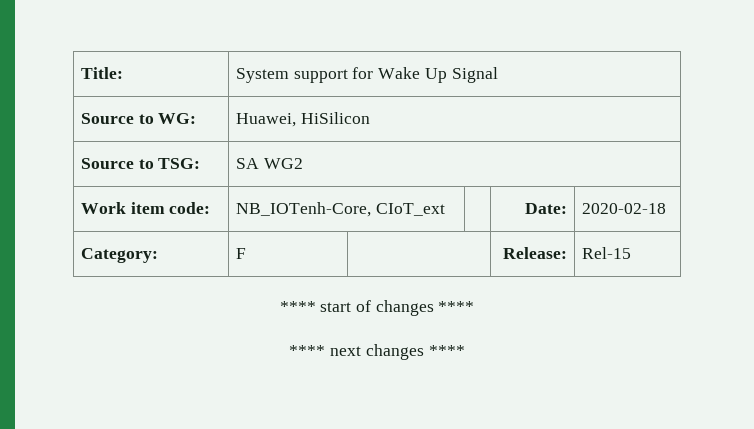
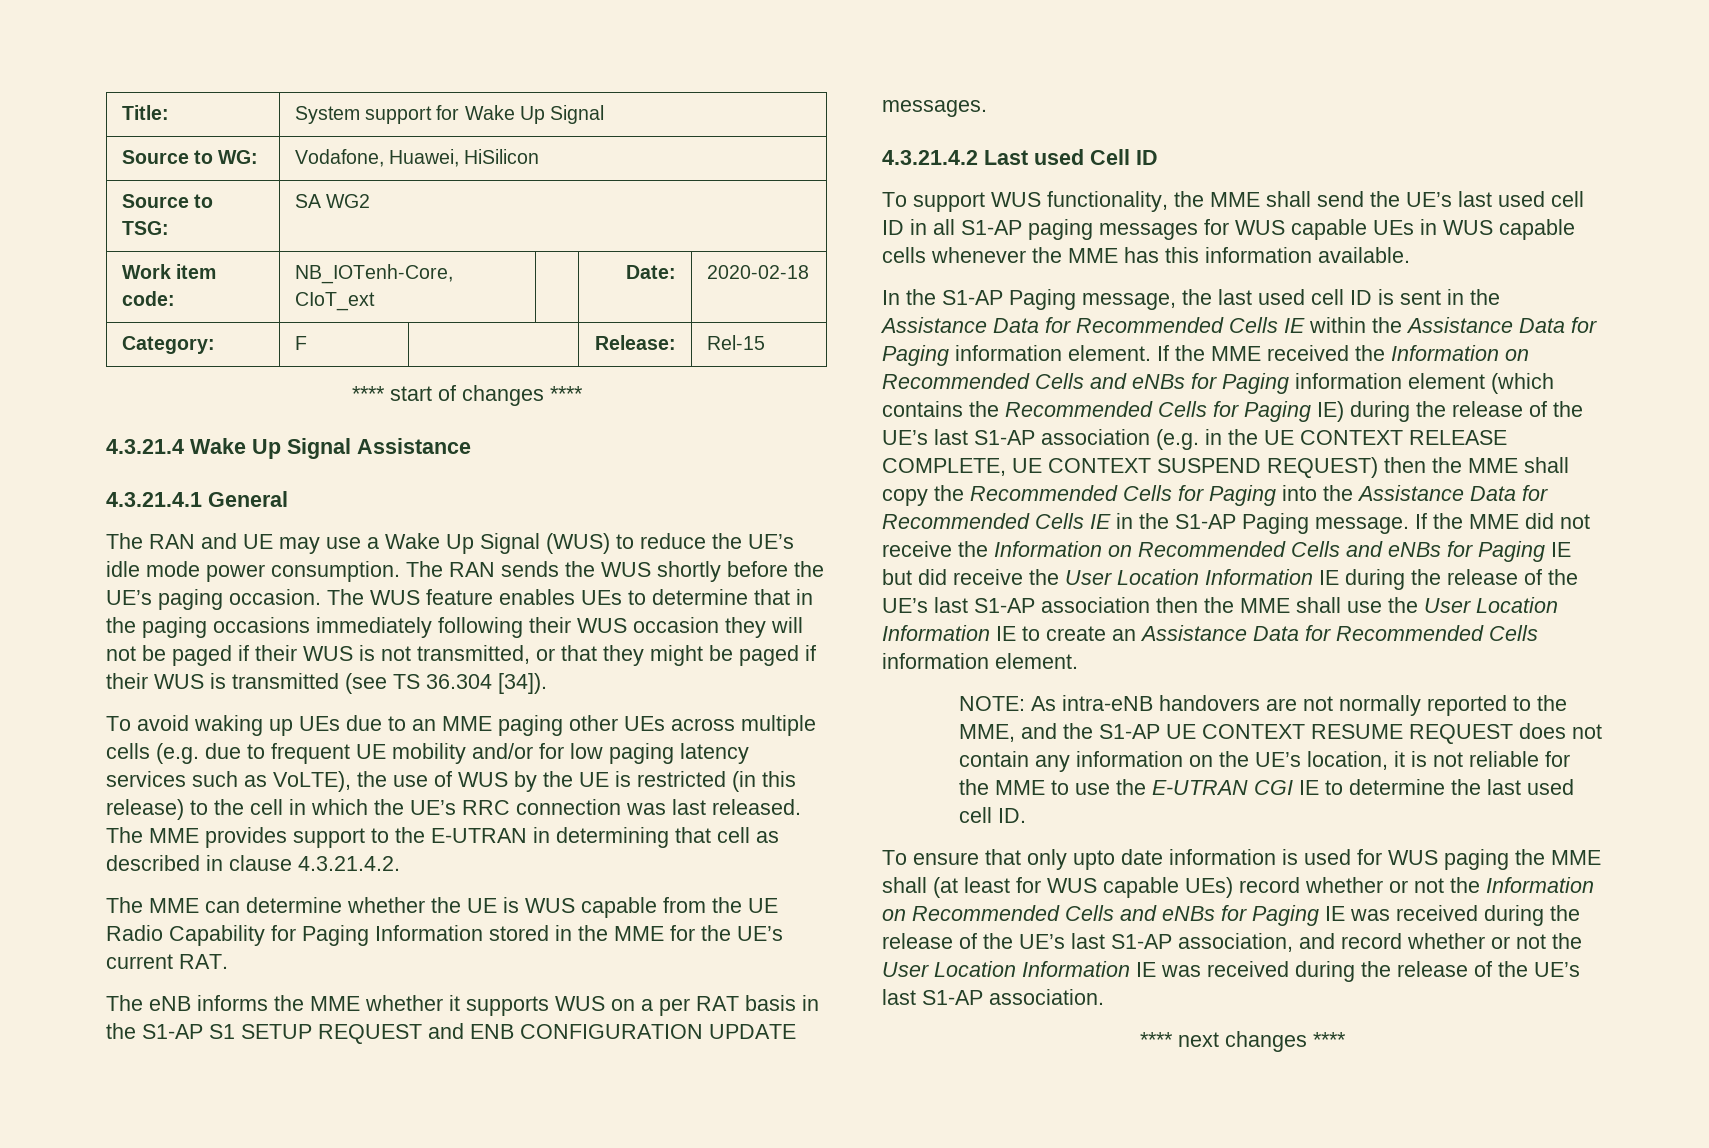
- Source to WG: | Huawei, HiSilicon
+ Source to WG: | Vodafone, Huawei, HiSilicon
+ 4.3.21.4 Wake Up Signal Assistance
+ 4.3.21.4.1 General
+ The RAN and UE may use a Wake Up Signal (WUS) to reduce the UE’s idle mode power consumption. The RAN sends the WUS shortly before the UE’s paging occasion. The WUS feature enables UEs to determine that in the paging occasions immediately following their WUS occasion they will not be paged if their WUS is not transmitted, or that they might be paged if their WUS is transmitted (see TS 36.304 [34]).
+ To avoid waking up UEs due to an MME paging other UEs across multiple cells (e.g. due to frequent UE mobility and/or for low paging latency services such as VoLTE), the use of WUS by the UE is restricted (in this release) to the cell in which the UE’s RRC connection was last released. The MME provides support to the E-UTRAN in determining that cell as described in clause 4.3.21.4.2.
+ The MME can determine whether the UE is WUS capable from the UE Radio Capability for Paging Information stored in the MME for the UE’s current RAT.
+ The eNB informs the MME whether it supports WUS on a per RAT basis in the S1-AP S1 SETUP REQUEST and ENB CONFIGURATION UPDATE messages.
+ 4.3.21.4.2 Last used Cell ID
+ To support WUS functionality, the MME shall send the UE’s last used cell ID in all S1-AP paging messages for WUS capable UEs in WUS capable cells whenever the MME has this information available.
+ In the S1-AP Paging message, the last used cell ID is sent in the Assistance Data for Recommended Cells IE within the Assistance Data for Paging information element. If the MME received the Information on Recommended Cells and eNBs for Paging information element (which contains the Recommended Cells for Paging IE) during the release of the UE’s last S1-AP association (e.g. in the UE CONTEXT RELEASE COMPLETE, UE CONTEXT SUSPEND REQUEST) then the MME shall copy the Recommended Cells for Paging into the Assistance Data for Recommended Cells IE in the S1-AP Paging message. If the MME did not receive the Information on Recommended Cells and eNBs for Paging IE but did receive the User Location Information IE during the release of the UE’s last S1-AP association then the MME shall use the User Location Information IE to create an Assistance Data for Recommended Cells information element.
+ NOTE: As intra-eNB handovers are not normally reported to the MME, and the S1-AP UE CONTEXT RESUME REQUEST does not contain any information on the UE’s location, it is not reliable for the MME to use the E-UTRAN CGI IE to determine the last used cell ID.
+ To ensure that only upto date information is used for WUS paging the MME shall (at least for WUS capable UEs) record whether or not the Information on Recommended Cells and eNBs for Paging IE was received during the release of the UE’s last S1-AP association, and record whether or not the User Location Information IE was received during the release of the UE’s last S1-AP association.

